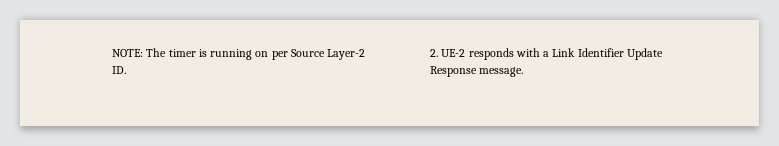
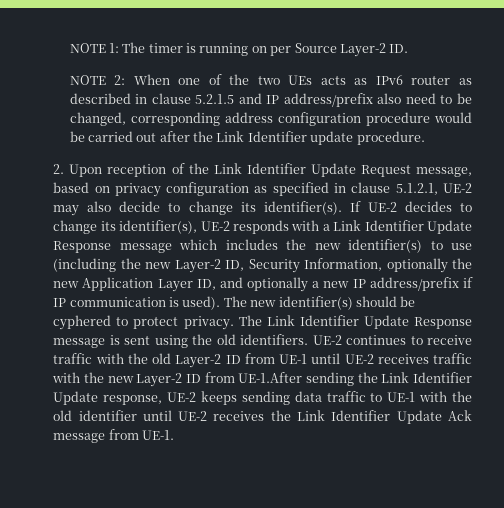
- NOTE: The timer is running on per Source Layer-2 ID.
+ NOTE 1: The timer is running on per Source Layer-2 ID.
- 2. UE-2 responds with a Link Identifier Update Response message.
+ NOTE 2: When one of the two UEs acts as IPv6 router as described in clause 5.2.1.5 and IP address/prefix also need to be changed, corresponding address configuration procedure would be carried out after the Link Identifier update procedure.
+ 2. Upon reception of the Link Identifier Update Request message, based on privacy configuration as specified in clause 5.1.2.1, UE-2 may also decide to change its identifier(s). If UE-2 decides to change its identifier(s), UE-2 responds with a Link Identifier Update Response message which includes the new identifier(s) to use (including the new Layer-2 ID, Security Information, optionally the new Application Layer ID, and optionally a new IP address/prefix if IP communication is used). The new identifier(s) should be cyphered to protect privacy. The Link Identifier Update Response message is sent using the old identifiers. UE-2 continues to receive traffic with the old Layer-2 ID from UE-1 until UE-2 receives traffic with the new Layer-2 ID from UE-1.After sending the Link Identifier Update response, UE-2 keeps sending data traffic to UE-1 with the old identifier until UE-2 receives the Link Identifier Update Ack message from UE-1.

